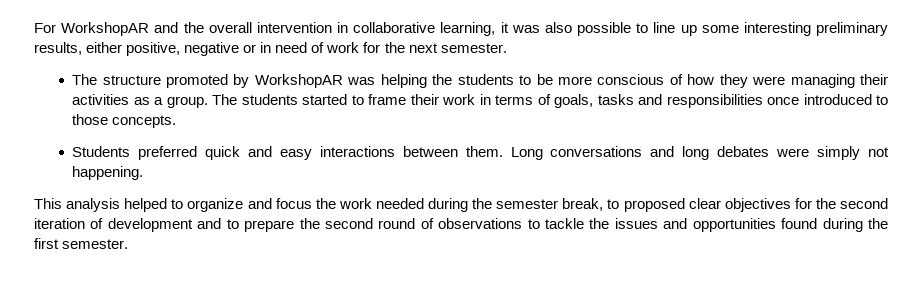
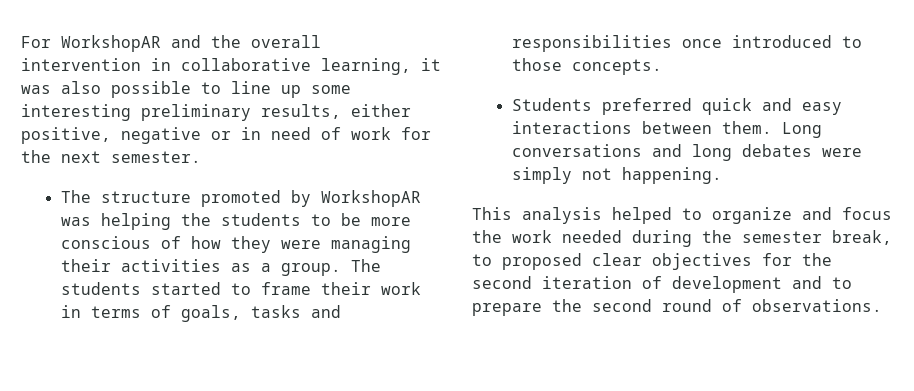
- This analysis helped to organize and focus the work needed during the semester break, to proposed clear objectives for the second iteration of development and to prepare the second round of observations to tackle the issues and opportunities found during the first semester.
+ This analysis helped to organize and focus the work needed during the semester break, to proposed clear objectives for the second iteration of development and to prepare the second round of observations.

